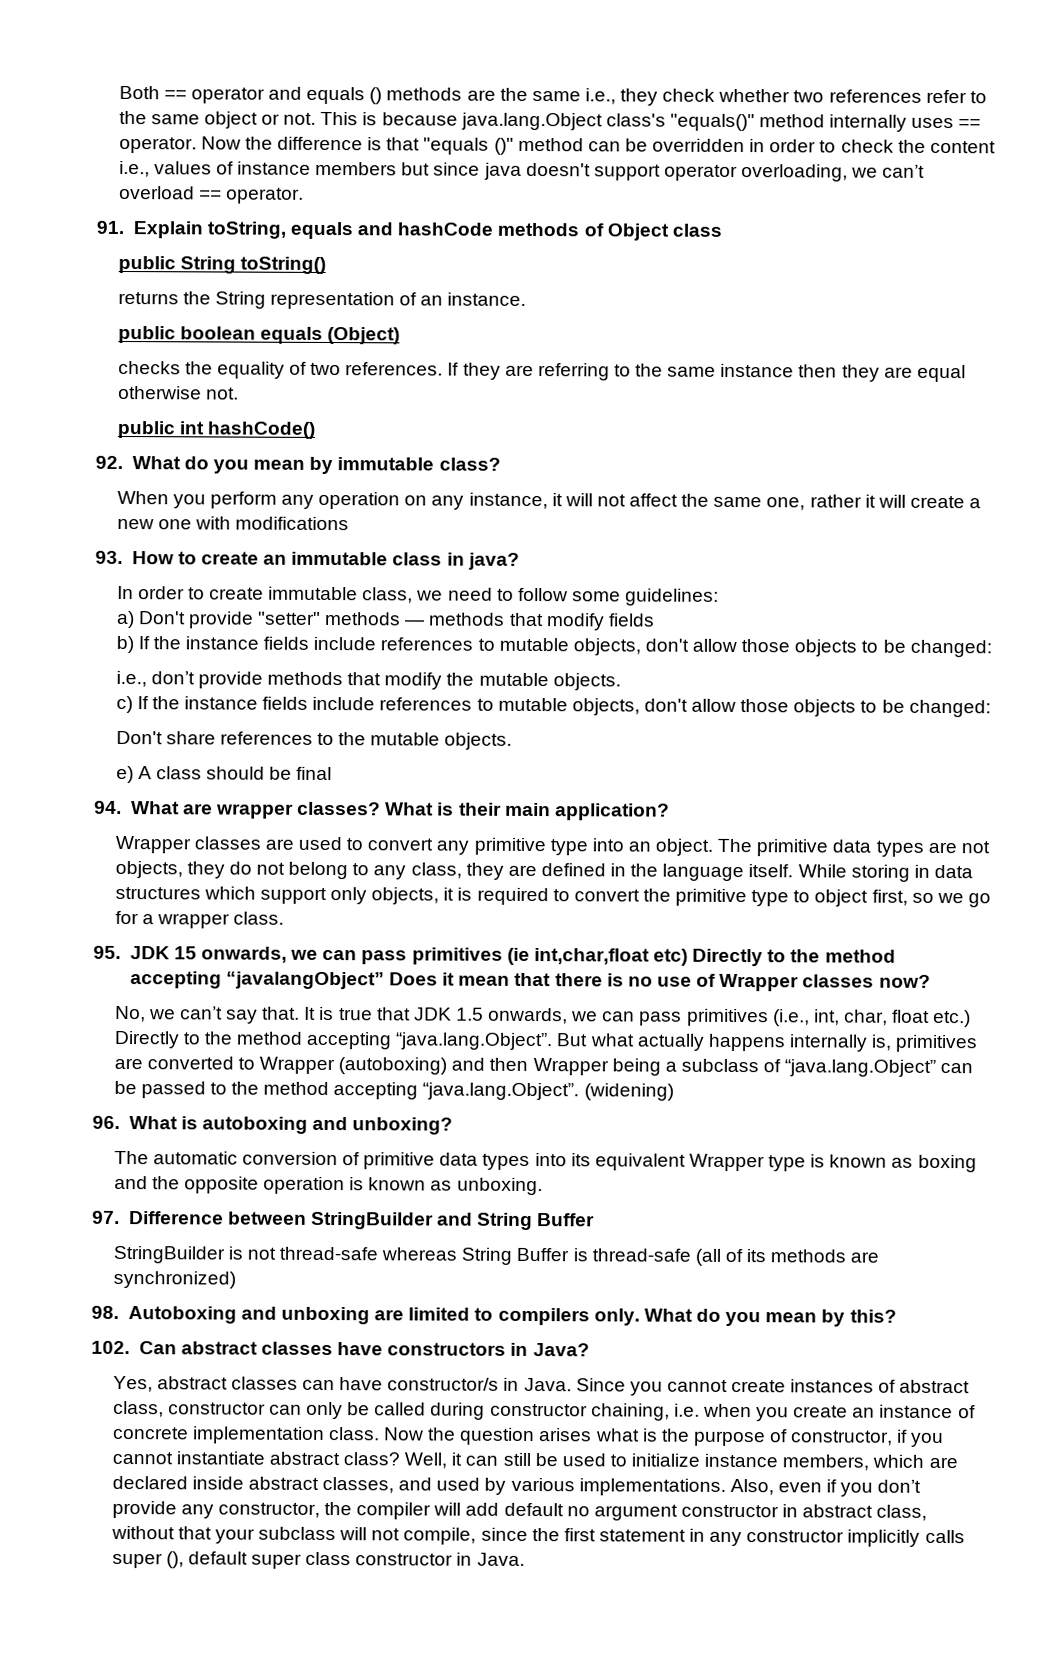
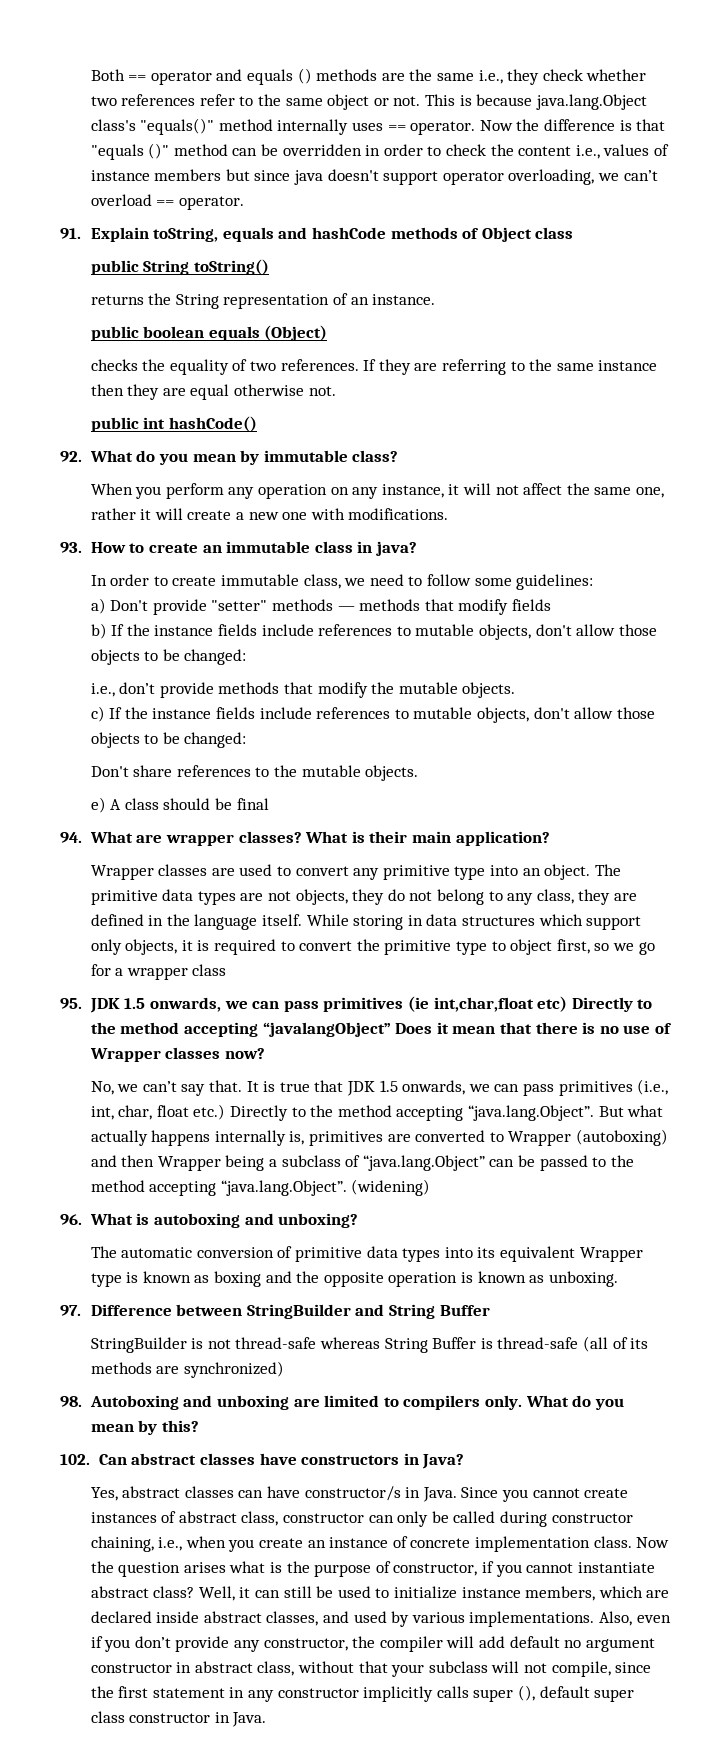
- When you perform any operation on any instance, it will not affect the same one, rather it will create a new one with modifications
+ When you perform any operation on any instance, it will not affect the same one, rather it will create a new one with modifications.
- While storing in data structures which support only objects, it is required to convert the primitive type to object first, so we go for a wrapper class.
+ While storing in data structures which support only objects, it is required to convert the primitive type to object first, so we go for a wrapper class
- 95. JDK 15 onwards, we can pass primitives (ie int,char,float etc) Directly to the method accepting “javalangObject” Does it mean that there is no use of Wrapper classes now?
+ 95. JDK 1.5 onwards, we can pass primitives (ie int,char,float etc) Directly to the method accepting “javalangObject” Does it mean that there is no use of Wrapper classes now?
- Since you cannot create instances of abstract class, constructor can only be called during constructor chaining, i.e. when you create an instance of concrete implementation class.
+ Since you cannot create instances of abstract class, constructor can only be called during constructor chaining, i.e., when you create an instance of concrete implementation class.

